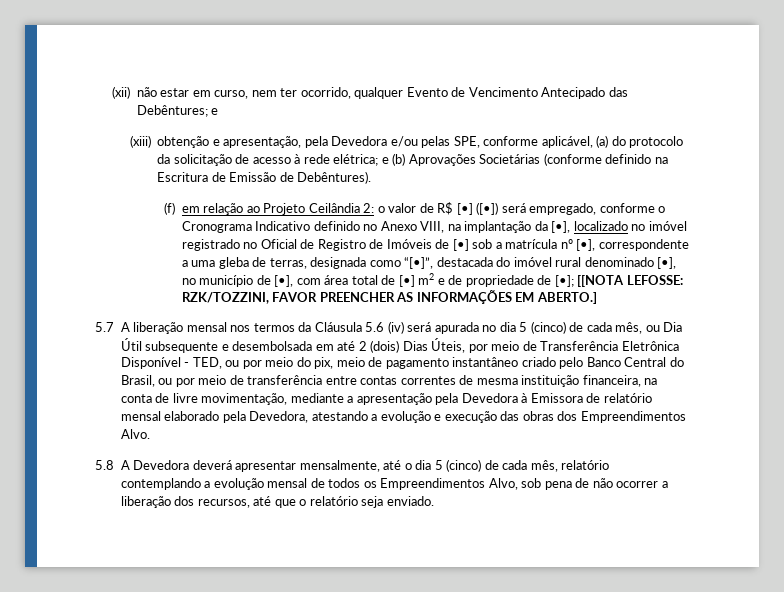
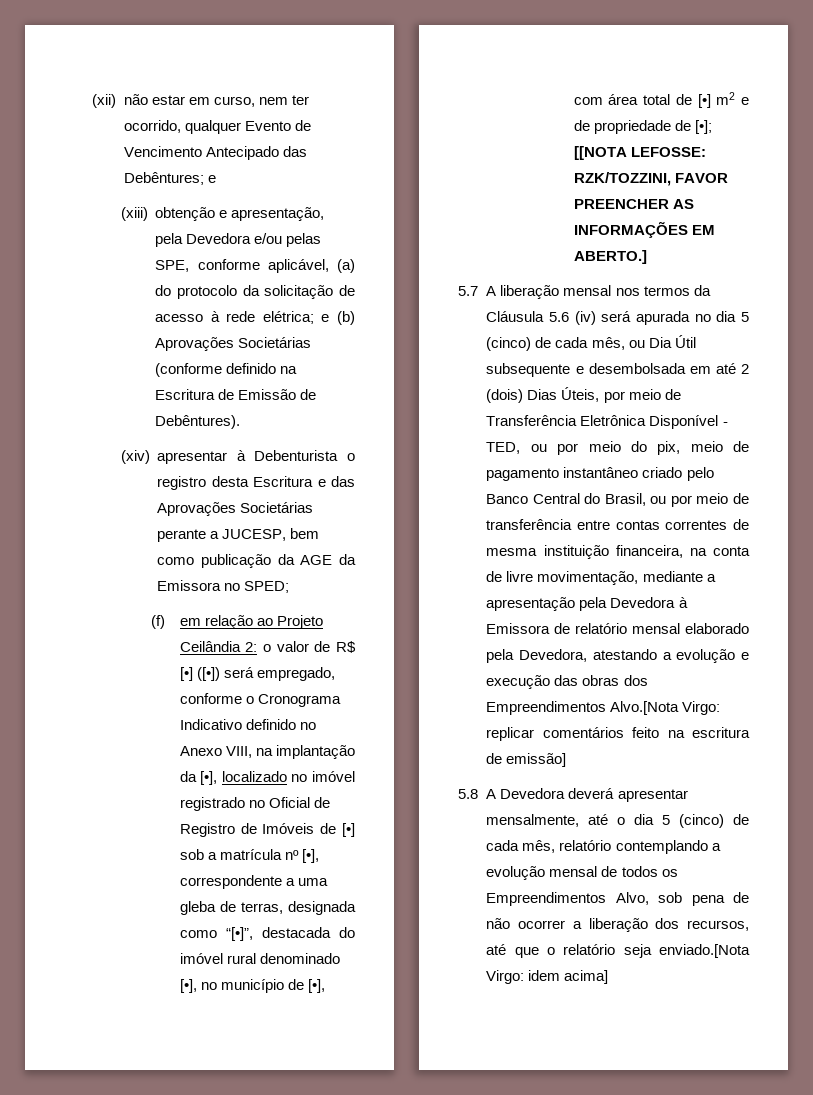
+ (xiv) apresentar à Debenturista o registro desta Escritura e das Aprovações Societárias perante a JUCESP, bem como publicação da AGE da Emissora no SPED;
- 5.7 A liberação mensal nos termos da Cláusula 5.6 (iv) será apurada no dia 5 (cinco) de cada mês, ou Dia Útil subsequente e desembolsada em até 2 (dois) Dias Úteis, por meio de Transferência Eletrônica Disponível - TED, ou por meio do pix, meio de pagamento instantâneo criado pelo Banco Central do Brasil, ou por meio de transferência entre contas correntes de mesma instituição financeira, na conta de livre movimentação, mediante a apresentação pela Devedora à Emissora de relatório mensal elaborado pela Devedora, atestando a evolução e execução das obras dos Empreendimentos Alvo.
+ 5.7 A liberação mensal nos termos da Cláusula 5.6 (iv) será apurada no dia 5 (cinco) de cada mês, ou Dia Útil subsequente e desembolsada em até 2 (dois) Dias Úteis, por meio de Transferência Eletrônica Disponível - TED, ou por meio do pix, meio de pagamento instantâneo criado pelo Banco Central do Brasil, ou por meio de transferência entre contas correntes de mesma instituição financeira, na conta de livre movimentação, mediante a apresentação pela Devedora à Emissora de relatório mensal elaborado pela Devedora, atestando a evolução e execução das obras dos Empreendimentos Alvo.[Nota Virgo: replicar comentários feito na escritura de emissão]
- 5.8 A Devedora deverá apresentar mensalmente, até o dia 5 (cinco) de cada mês, relatório contemplando a evolução mensal de todos os Empreendimentos Alvo, sob pena de não ocorrer a liberação dos recursos, até que o relatório seja enviado.
+ 5.8 A Devedora deverá apresentar mensalmente, até o dia 5 (cinco) de cada mês, relatório contemplando a evolução mensal de todos os Empreendimentos Alvo, sob pena de não ocorrer a liberação dos recursos, até que o relatório seja enviado.[Nota Virgo: idem acima]

